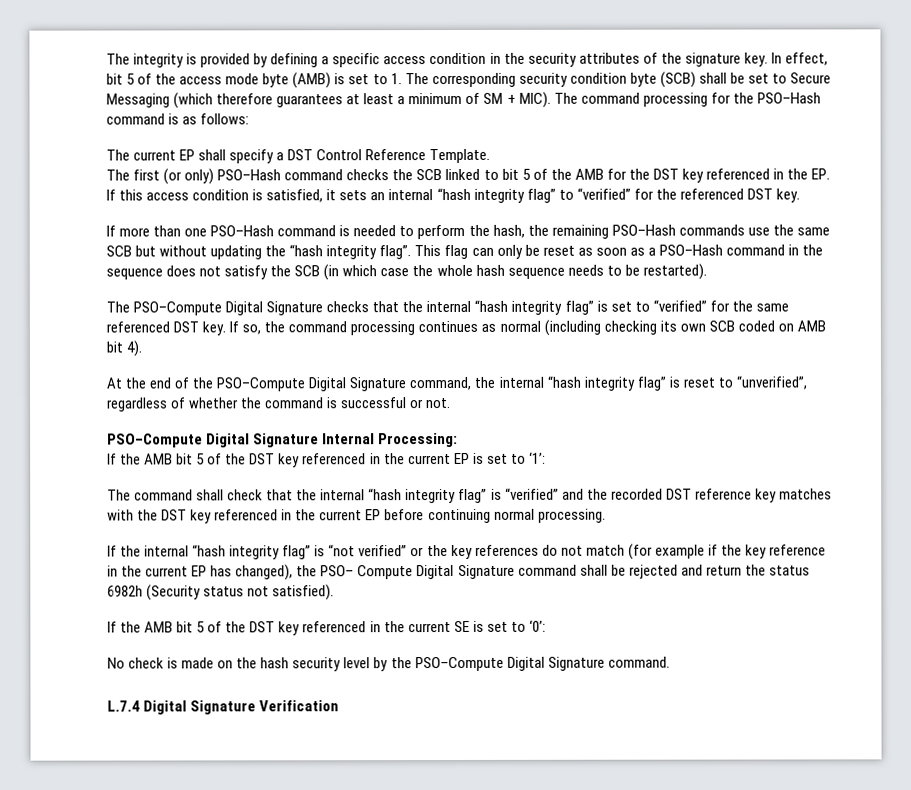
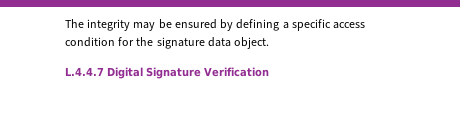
- The integrity is provided by defining a specific access condition in the security attributes of the signature key. In effect, bit 5 of the access mode byte (AMB) is set to 1. The corresponding security condition byte (SCB) shall be set to Secure Messaging (which therefore guarantees at least a minimum of SM + MIC). The command processing for the PSO–Hash command is as follows:
- The current EP shall specify a DST Control Reference Template.
- The first (or only) PSO–Hash command checks the SCB linked to bit 5 of the AMB for the DST key referenced in the EP. If this access condition is satisfied, it sets an internal “hash integrity flag” to “verified” for the referenced DST key.
- If more than one PSO–Hash command is needed to perform the hash, the remaining PSO–Hash commands use the same SCB but without updating the “hash integrity flag”. This flag can only be reset as soon as a PSO–Hash command in the sequence does not satisfy the SCB (in which case the whole hash sequence needs to be restarted).
- The PSO–Compute Digital Signature checks that the internal “hash integrity flag” is set to “verified” for the same referenced DST key. If so, the command processing continues as normal (including checking its own SCB coded on AMB bit 4).
- At the end of the PSO–Compute Digital Signature command, the internal “hash integrity flag” is reset to “unverified”, regardless of whether the command is successful or not.
- PSO–Compute Digital Signature Internal Processing:
- If the AMB bit 5 of the DST key referenced in the current EP is set to ‘1’:
- The command shall check that the internal “hash integrity flag” is “verified” and the recorded DST reference key matches with the DST key referenced in the current EP before continuing normal processing.
- If the internal “hash integrity flag” is “not verified” or the key references do not match (for example if the key reference in the current EP has changed), the PSO– Compute Digital Signature command shall be rejected and return the status 6982h (Security status not satisfied).
- If the AMB bit 5 of the DST key referenced in the current SE is set to ‘0’:
- No check is made on the hash security level by the PSO–Compute Digital Signature command.
- L.7.4 Digital Signature Verification
+ The integrity may be ensured by defining a specific access condition for the signature data object.
+ L.4.4.7 Digital Signature Verification

